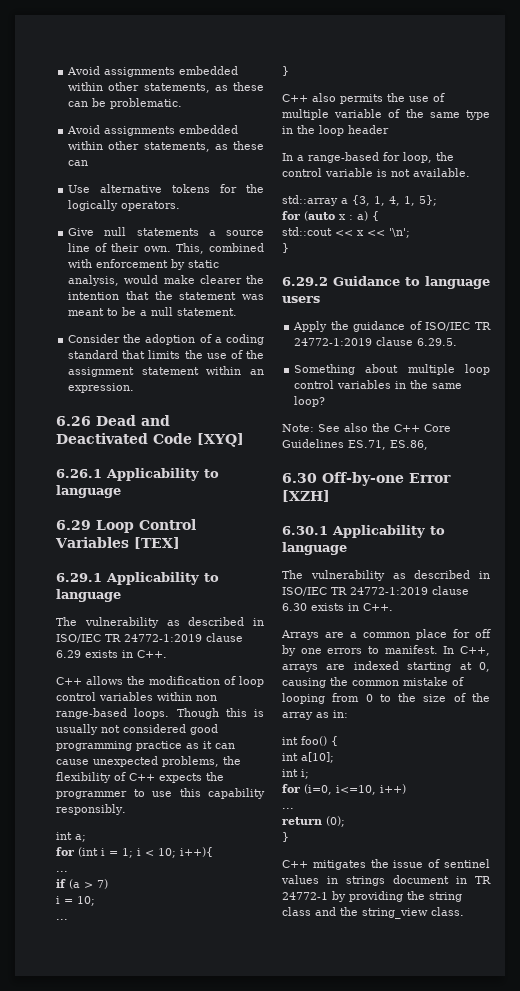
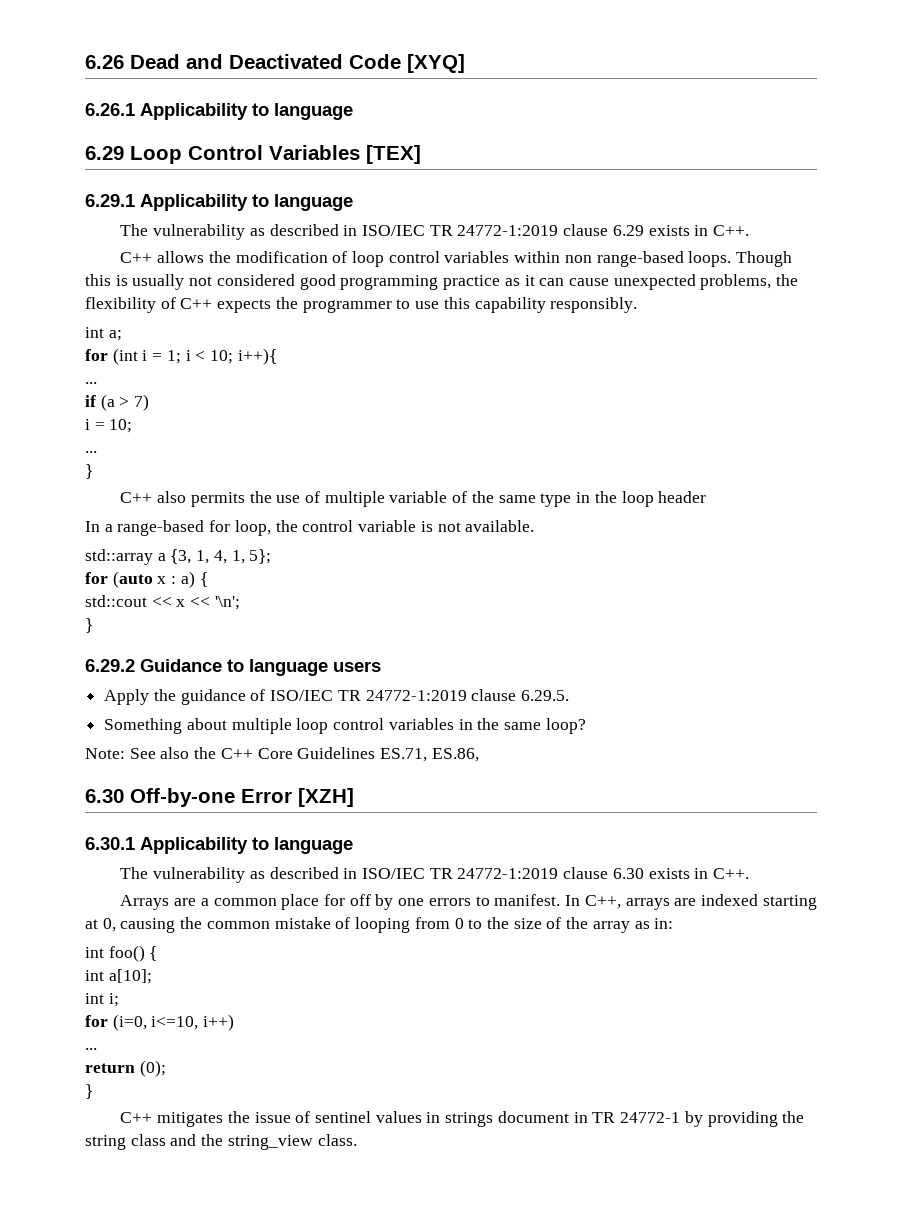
- Avoid assignments embedded within other statements, as these can be problematic.
- Avoid assignments embedded within other statements, as these can
- Use alternative tokens for the logically operators.
- Give null statements a source line of their own. This, combined with enforcement by static analysis, would make clearer the intention that the statement was meant to be a null statement.
- Consider the adoption of a coding standard that limits the use of the assignment statement within an expression.

